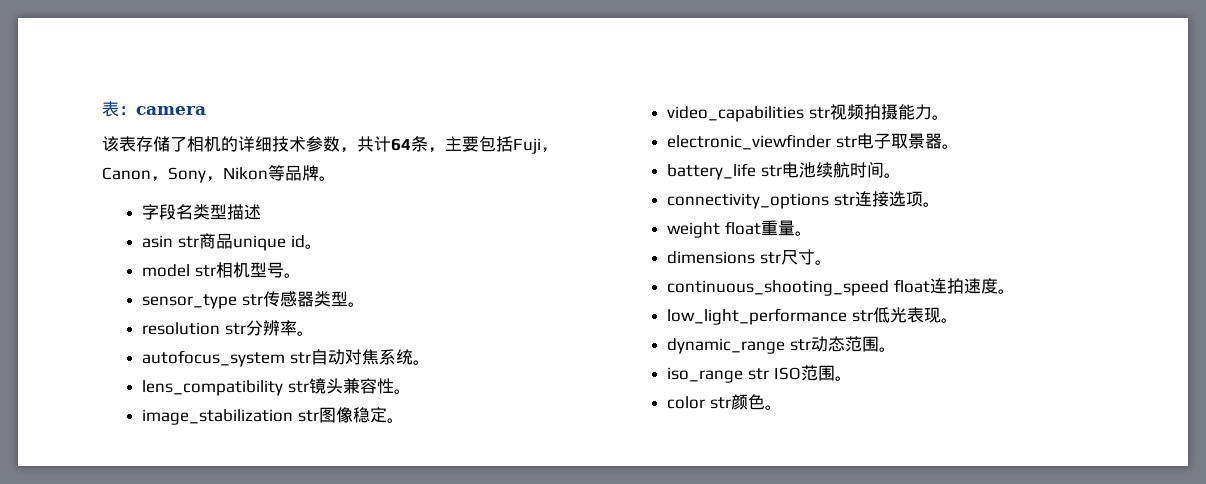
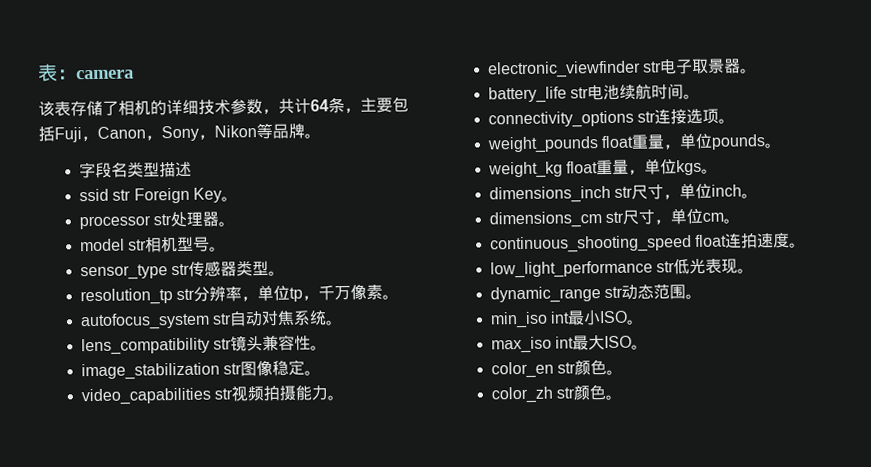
- asin str商品unique id。
+ ssid str Foreign Key。
+ processor str处理器。
- resolution str分辨率。
+ resolution_tp str分辨率，单位tp，千万像素。
- weight float重量。
- dimensions str尺寸。
+ weight_pounds float重量，单位pounds。
+ weight_kg float重量，单位kgs。
+ dimensions_inch str尺寸，单位inch。
+ dimensions_cm str尺寸，单位cm。
- iso_range str ISO范围。
- color str颜色。
+ min_iso int最小ISO。
+ max_iso int最大ISO。
+ color_en str颜色。
+ color_zh str颜色。

